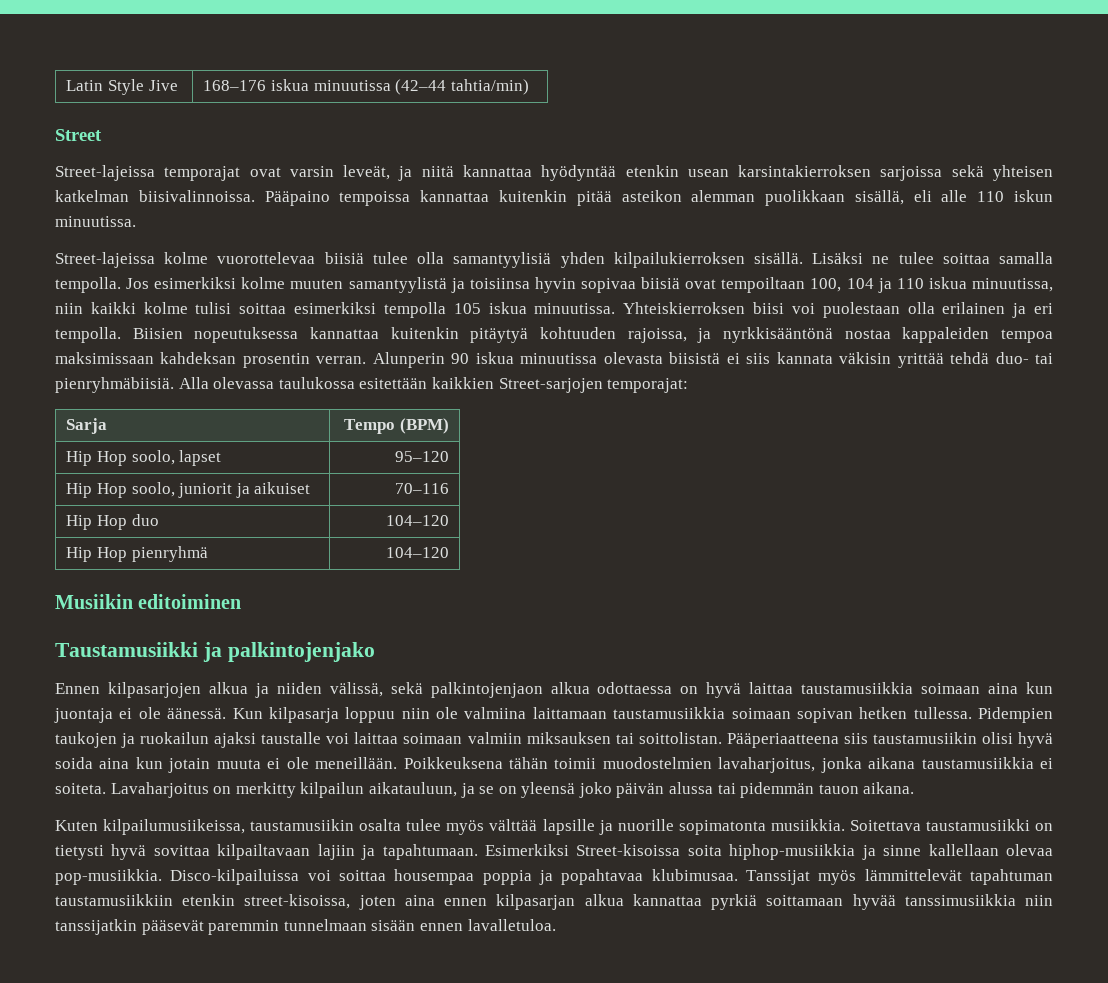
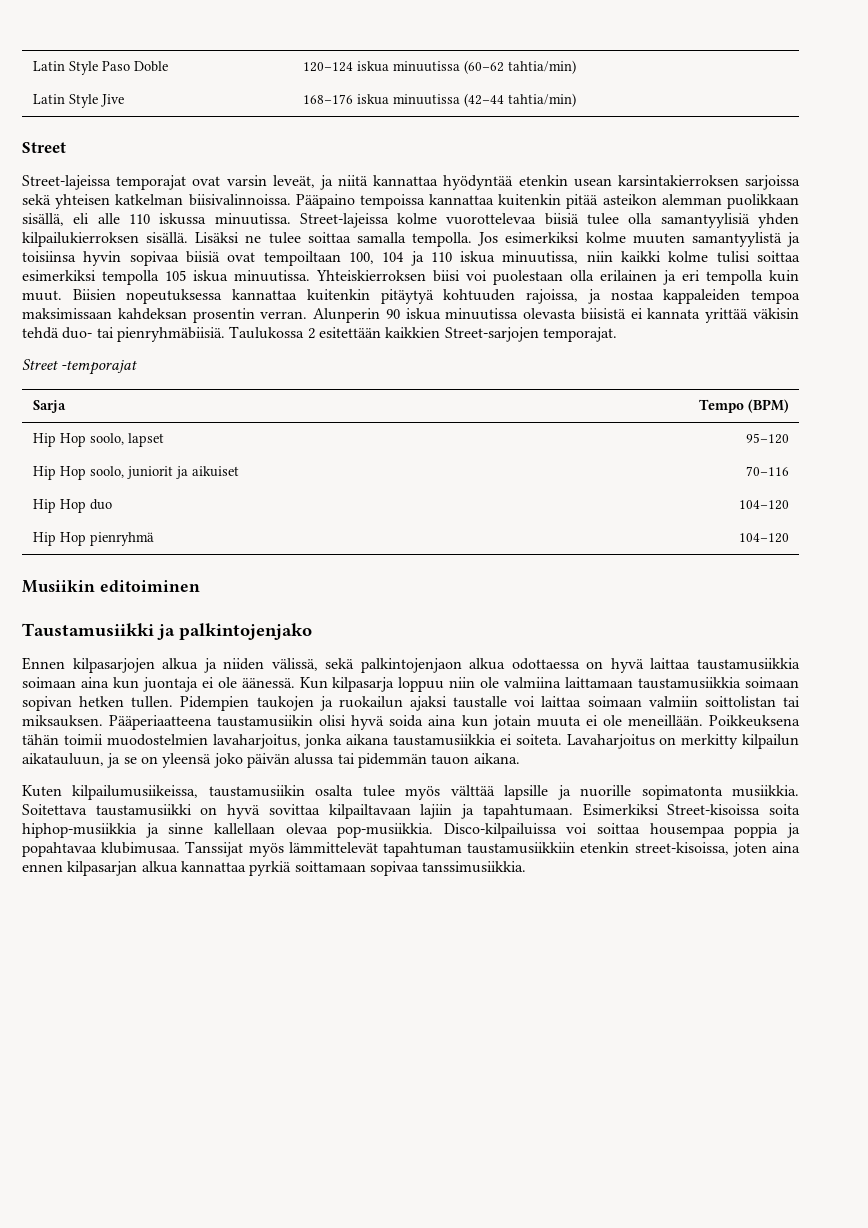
+ Latin Style Paso Doble | 120–124 iskua minuutissa (60–62 tahtia/min)
- Pääpaino tempoissa kannattaa kuitenkin pitää asteikon alemman puolikkaan sisällä, eli alle 110 iskun minuutissa.
- Street-lajeissa kolme vuorottelevaa biisiä tulee olla samantyylisiä yhden kilpailukierroksen sisällä.
+ Pääpaino tempoissa kannattaa kuitenkin pitää asteikon alemman puolikkaan sisällä, eli alle 110 iskussa minuutissa. Street-lajeissa kolme vuorottelevaa biisiä tulee olla samantyylisiä yhden kilpailukierroksen sisällä.
- Yhteiskierroksen biisi voi puolestaan olla erilainen ja eri tempolla.
+ Yhteiskierroksen biisi voi puolestaan olla erilainen ja eri tempolla kuin muut.
- Biisien nopeutuksessa kannattaa kuitenkin pitäytyä kohtuuden rajoissa, ja nyrkkisääntönä nostaa kappaleiden tempoa maksimissaan kahdeksan prosentin verran.
+ Biisien nopeutuksessa kannattaa kuitenkin pitäytyä kohtuuden rajoissa, ja nostaa kappaleiden tempoa maksimissaan kahdeksan prosentin verran.
- Alunperin 90 iskua minuutissa olevasta biisistä ei siis kannata väkisin yrittää tehdä duo- tai pienryhmäbiisiä. Alla olevassa taulukossa esitettään kaikkien Street-sarjojen temporajat:
+ Alunperin 90 iskua minuutissa olevasta biisistä ei kannata yrittää väkisin tehdä duo- tai pienryhmäbiisiä. Taulukossa 2 esitettään kaikkien Street-sarjojen temporajat.
+ Street -temporajat
- Kun kilpasarja loppuu niin ole valmiina laittamaan taustamusiikkia soimaan sopivan hetken tullessa.
+ Kun kilpasarja loppuu niin ole valmiina laittamaan taustamusiikkia soimaan sopivan hetken tullen.
- Pidempien taukojen ja ruokailun ajaksi taustalle voi laittaa soimaan valmiin miksauksen tai soittolistan. Pääperiaatteena siis taustamusiikin olisi hyvä soida aina kun jotain muuta ei ole meneillään.
+ Pidempien taukojen ja ruokailun ajaksi taustalle voi laittaa soimaan valmiin soittolistan tai miksauksen. Pääperiaatteena taustamusiikin olisi hyvä soida aina kun jotain muuta ei ole meneillään.
- Soitettava taustamusiikki on tietysti hyvä sovittaa kilpailtavaan lajiin ja tapahtumaan.
+ Soitettava taustamusiikki on hyvä sovittaa kilpailtavaan lajiin ja tapahtumaan.
- Tanssijat myös lämmittelevät tapahtuman taustamusiikkiin etenkin street-kisoissa, joten aina ennen kilpasarjan alkua kannattaa pyrkiä soittamaan hyvää tanssimusiikkia niin tanssijatkin pääsevät paremmin tunnelmaan sisään ennen lavalletuloa.
+ Tanssijat myös lämmittelevät tapahtuman taustamusiikkiin etenkin street-kisoissa, joten aina ennen kilpasarjan alkua kannattaa pyrkiä soittamaan sopivaa tanssimusiikkia.

